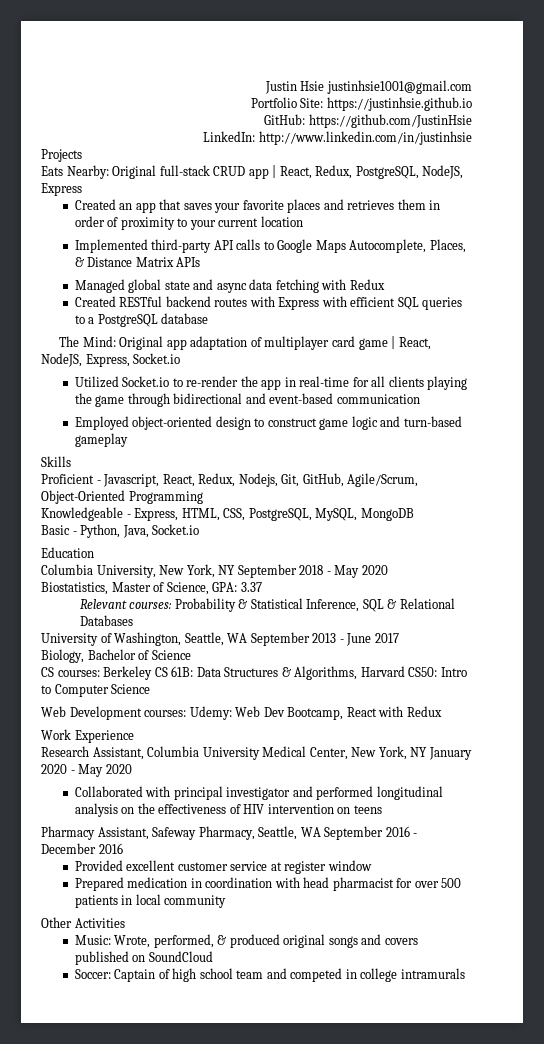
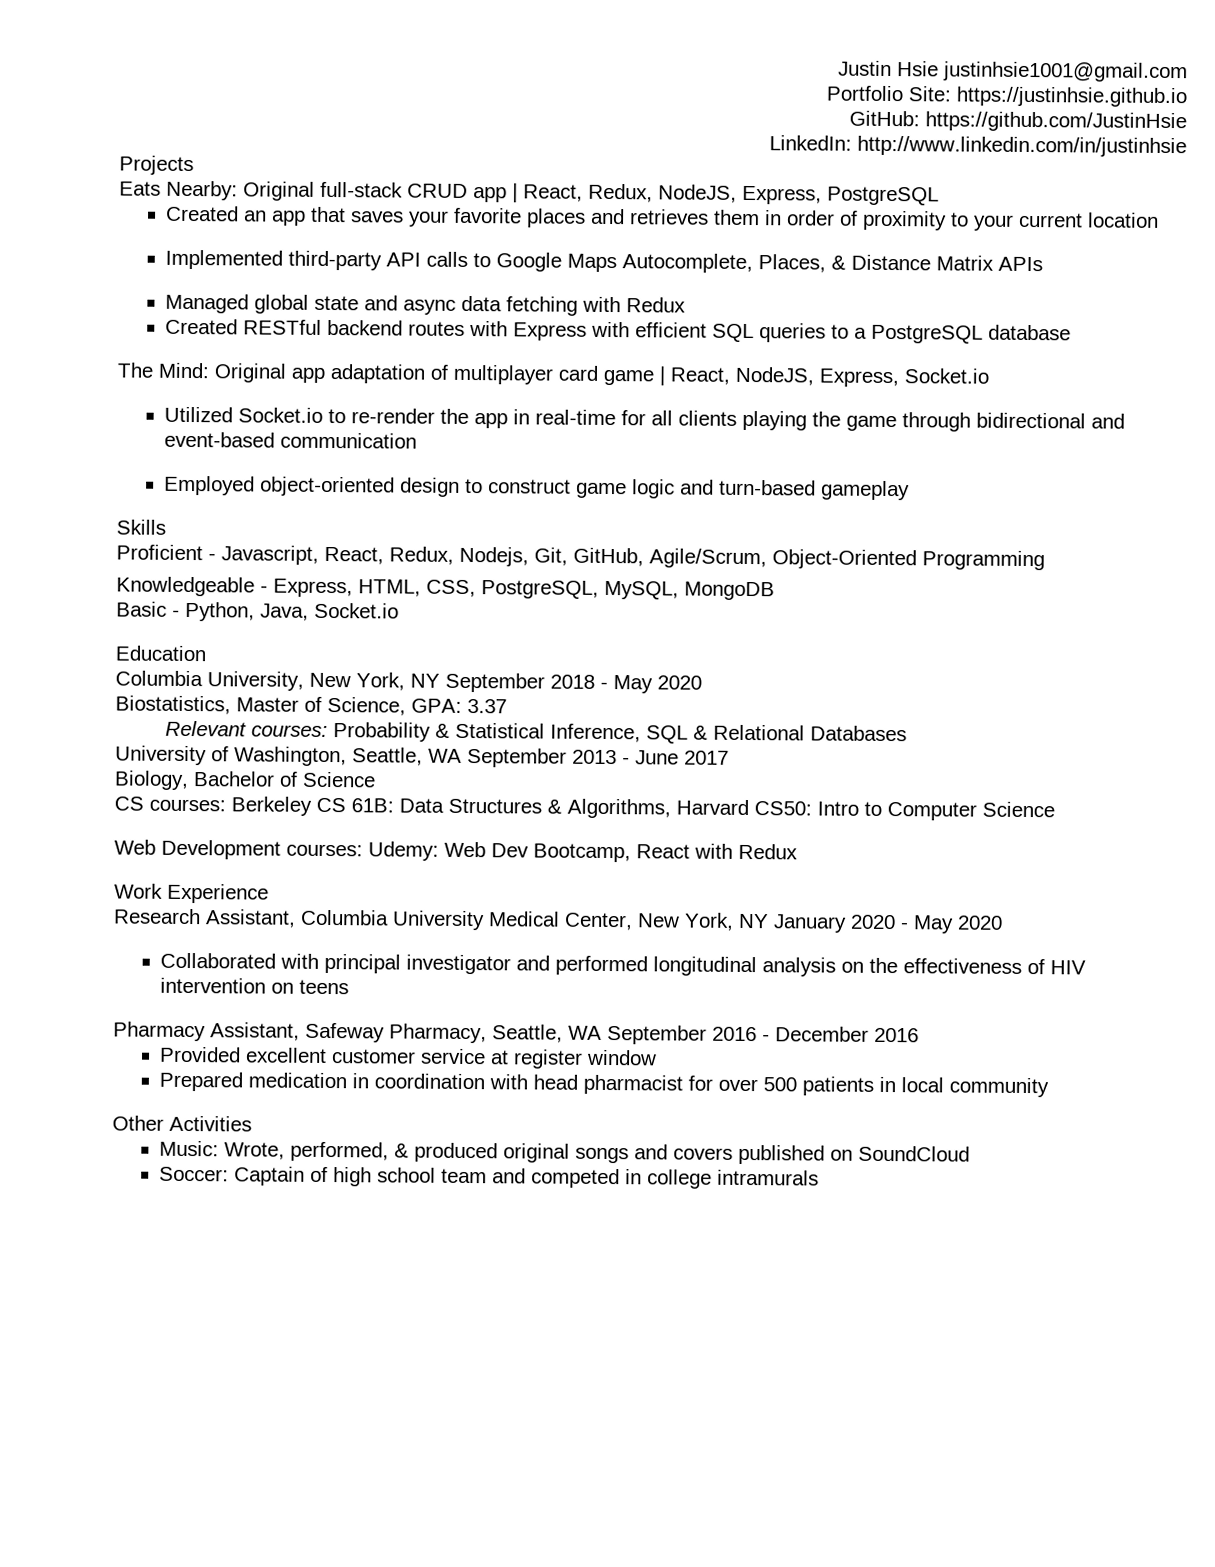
- Eats Nearby: Original full-stack CRUD app | React, Redux, PostgreSQL, NodeJS, Express
+ Eats Nearby: Original full-stack CRUD app | React, Redux, NodeJS, Express, PostgreSQL

